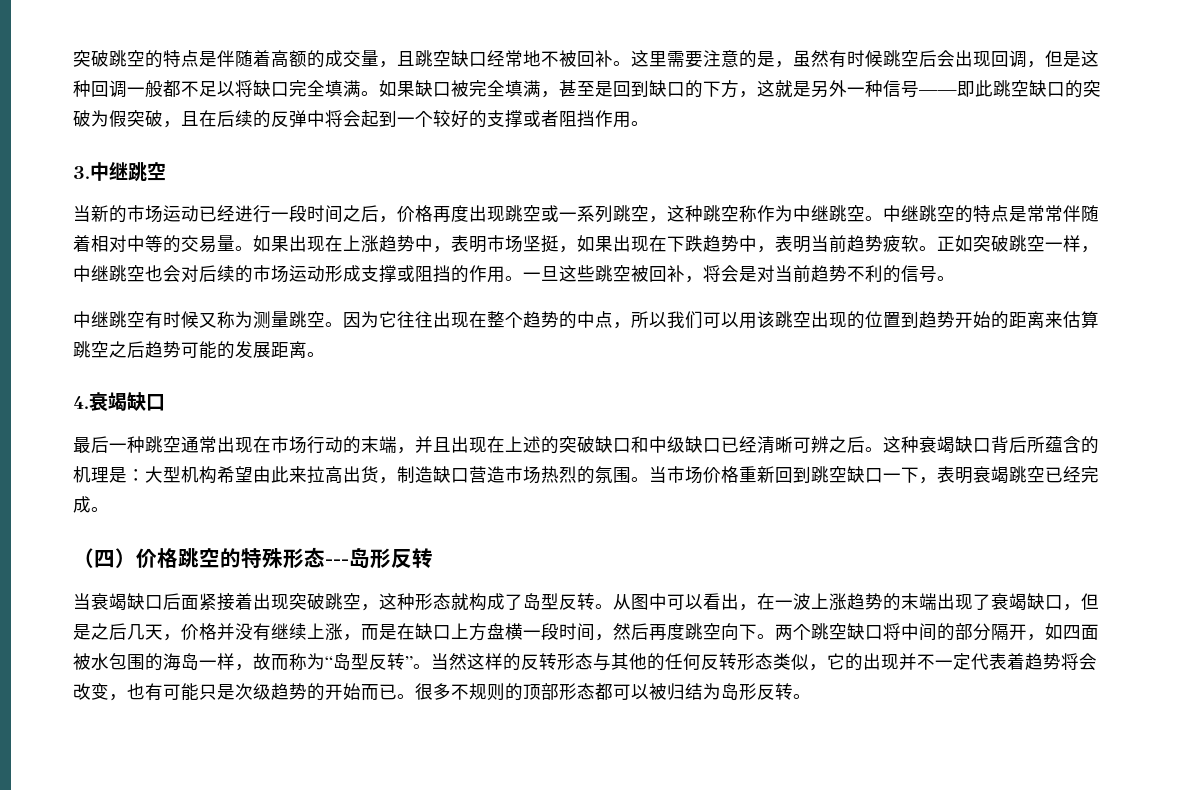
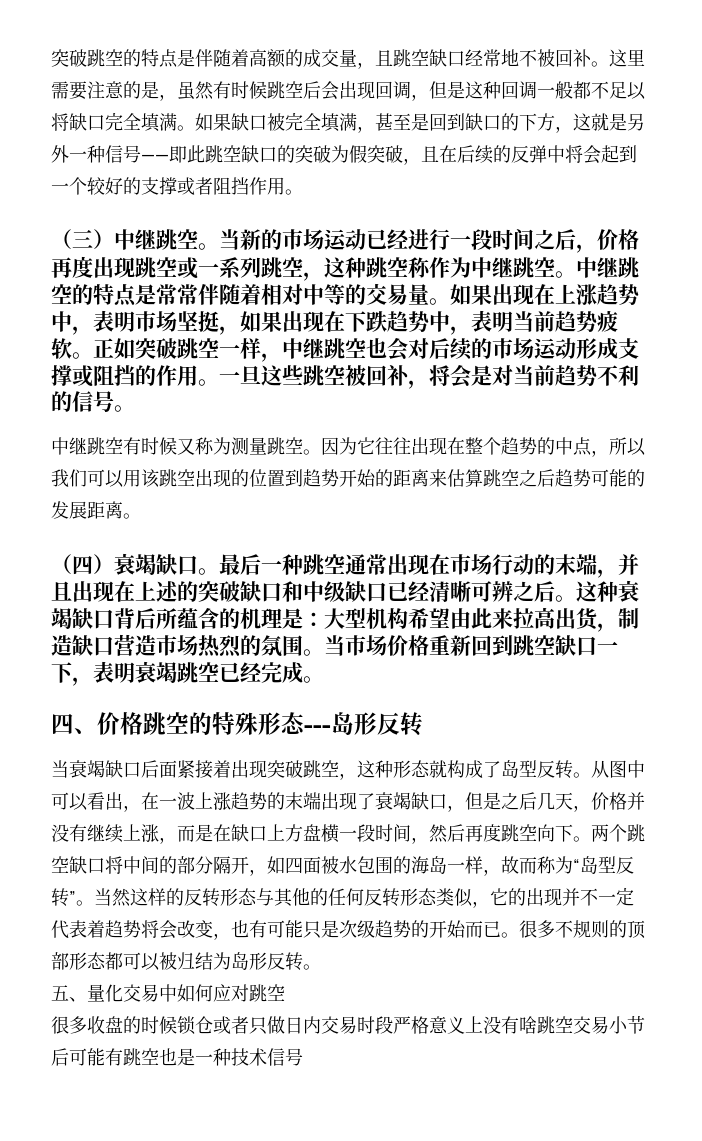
- 3.中继跳空
- 当新的市场运动已经进行一段时间之后，价格再度出现跳空或一系列跳空，这种跳空称作为中继跳空。
+ （三）中继跳空。当新的市场运动已经进行一段时间之后，价格再度出现跳空或一系列跳空，这种跳空称作为中继跳空。
- 4.衰竭缺口
- 最后一种跳空通常出现在市场行动的末端，并且出现在上述的突破缺口和中级缺口已经清晰可辨之后。
+ （四）衰竭缺口。最后一种跳空通常出现在市场行动的末端，并且出现在上述的突破缺口和中级缺口已经清晰可辨之后。
- （四）价格跳空的特殊形态---岛形反转
+ 四、价格跳空的特殊形态---岛形反转
+ 五、量化交易中如何应对跳空
+ 很多收盘的时候锁仓或者只做日内交易时段严格意义上没有啥跳空交易小节后可能有跳空也是一种技术信号

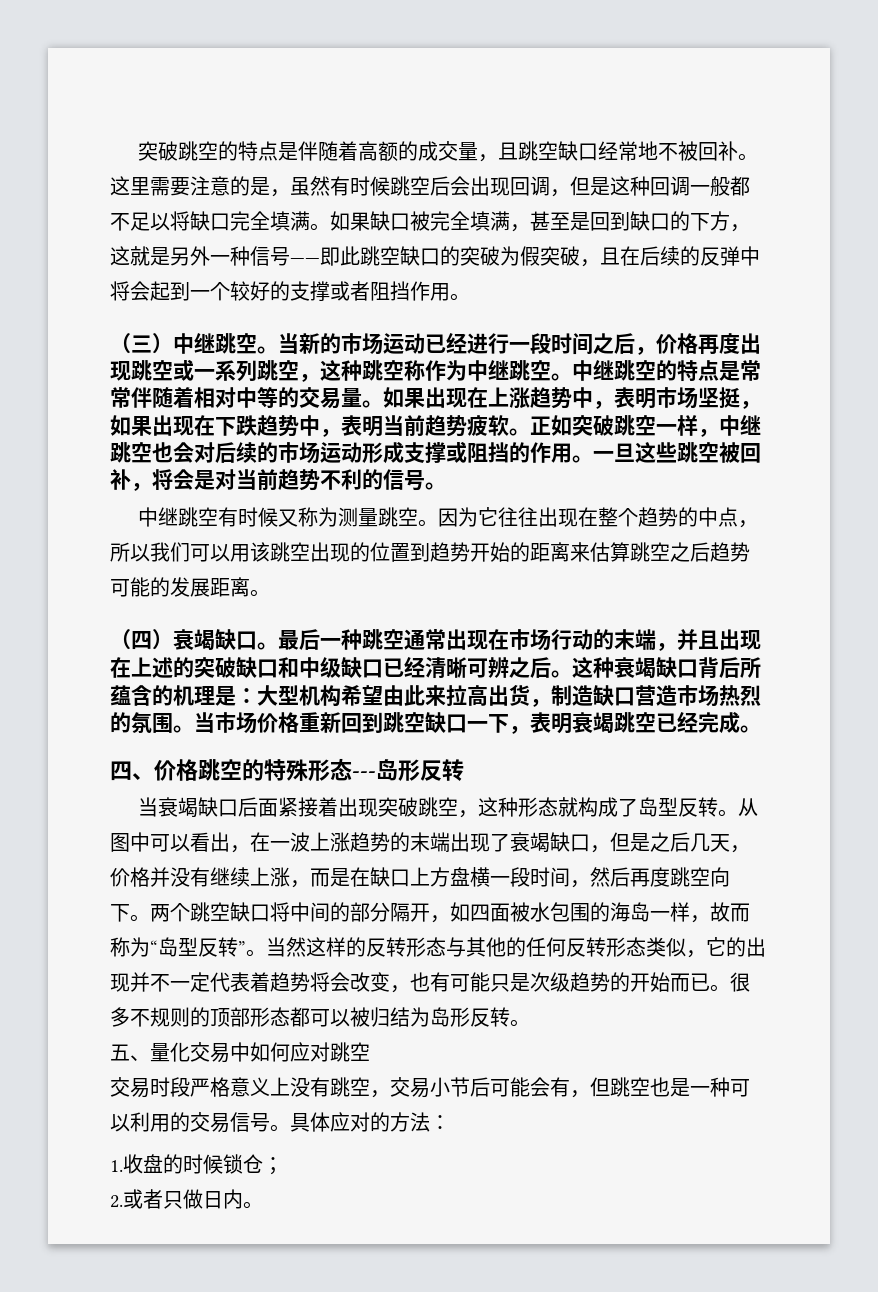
- 很多收盘的时候锁仓或者只做日内交易时段严格意义上没有啥跳空交易小节后可能有跳空也是一种技术信号
+ 交易时段严格意义上没有跳空，交易小节后可能会有，但跳空也是一种可以利用的交易信号。具体应对的方法：
+ 1.收盘的时候锁仓；
+ 2.或者只做日内。

